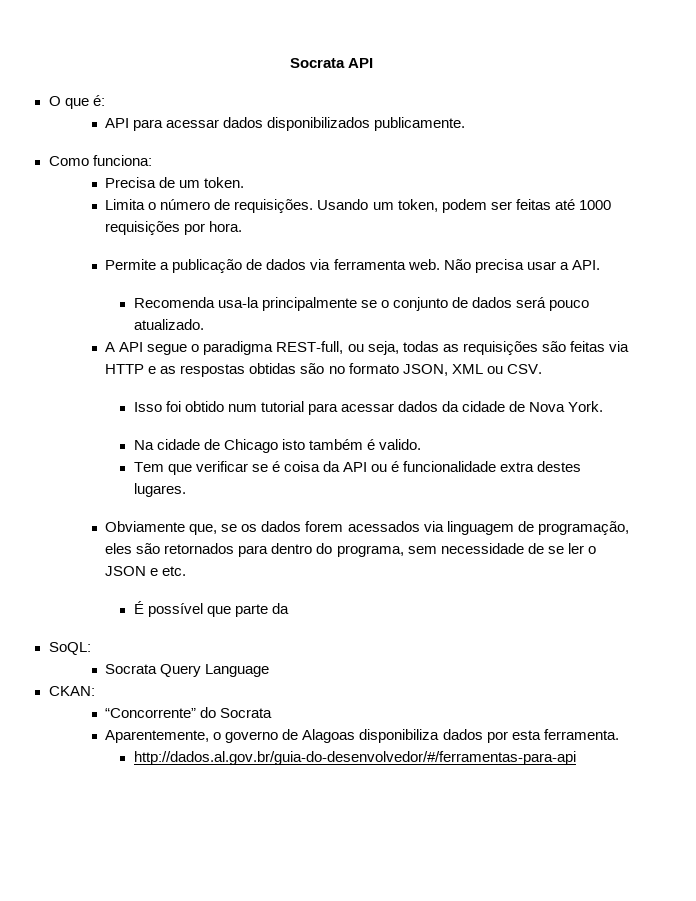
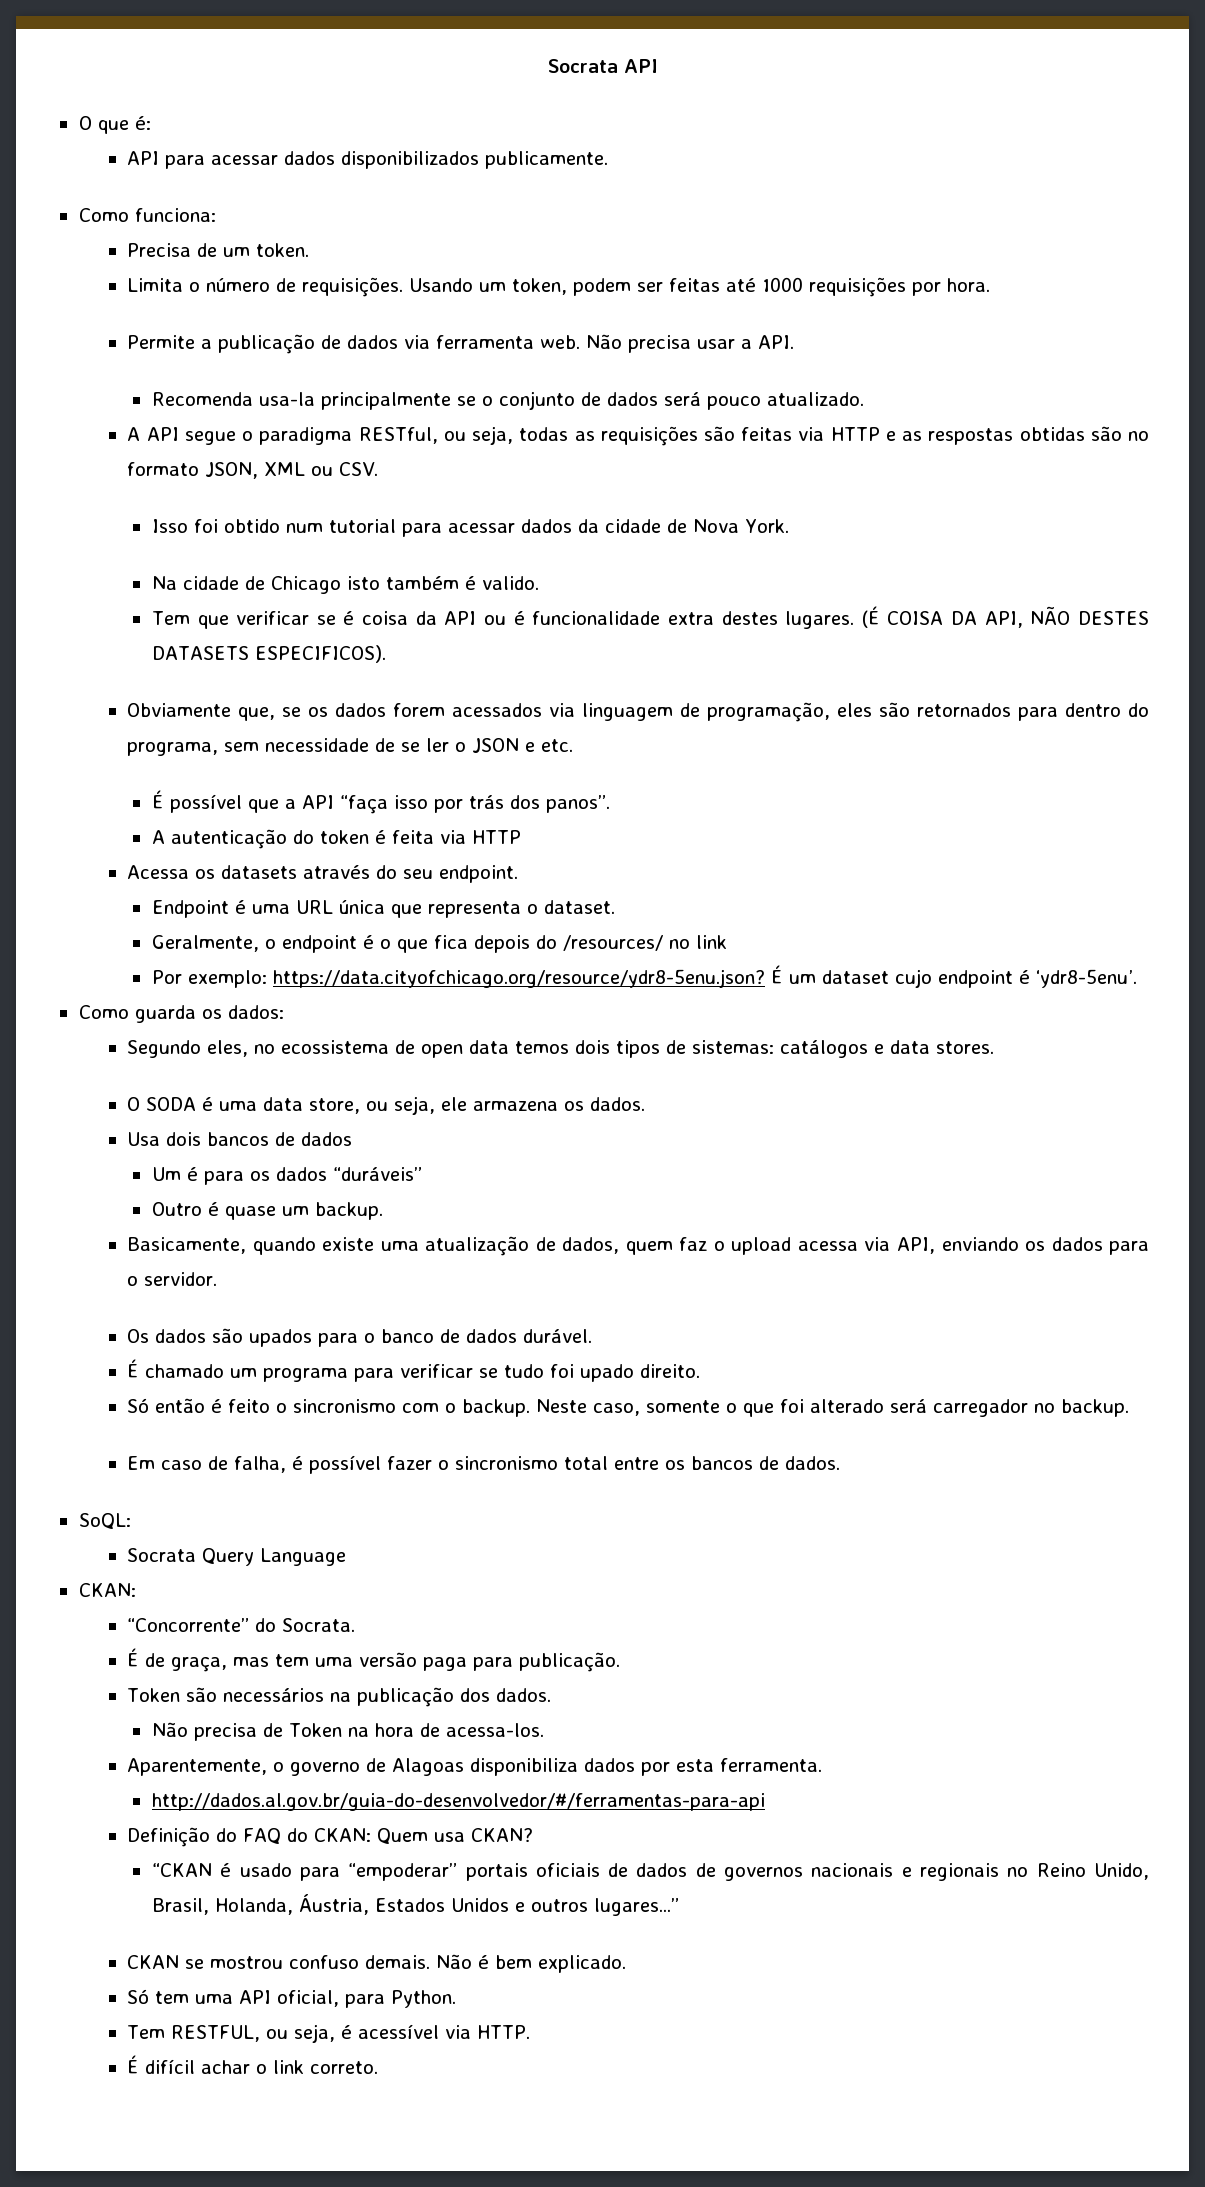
- A API segue o paradigma REST-full, ou seja, todas as requisições são feitas via HTTP e as respostas obtidas são no formato JSON, XML ou CSV.
+ A API segue o paradigma RESTful, ou seja, todas as requisições são feitas via HTTP e as respostas obtidas são no formato JSON, XML ou CSV.
+ (É COISA DA API, NÃO DESTES DATASETS ESPECIFICOS).
- É possível que parte da
+ É possível que a API “faça isso por trás dos panos”.
+ A autenticação do token é feita via HTTP
+ Acessa os datasets através do seu endpoint.
+ Endpoint é uma URL única que representa o dataset.
+ Geralmente, o endpoint é o que fica depois do /resources/ no link
+ Por exemplo: https://data.cityofchicago.org/resource/ydr8-5enu.json? É um dataset cujo endpoint é ‘ydr8-5enu’.
+ Como guarda os dados:
+ Segundo eles, no ecossistema de open data temos dois tipos de sistemas: catálogos e data stores.
+ O SODA é uma data store, ou seja, ele armazena os dados.
+ Usa dois bancos de dados
+ Um é para os dados “duráveis”
+ Outro é quase um backup.
+ Basicamente, quando existe uma atualização de dados, quem faz o upload acessa via API, enviando os dados para o servidor.
+ Os dados são upados para o banco de dados durável.
+ É chamado um programa para verificar se tudo foi upado direito.
+ Só então é feito o sincronismo com o backup. Neste caso, somente o que foi alterado será carregador no backup.
+ Em caso de falha, é possível fazer o sincronismo total entre os bancos de dados.
- “Concorrente” do Socrata
+ “Concorrente” do Socrata.
+ É de graça, mas tem uma versão paga para publicação.
+ Token são necessários na publicação dos dados.
+ Não precisa de Token na hora de acessa-los.
+ Definição do FAQ do CKAN: Quem usa CKAN?
+ “CKAN é usado para “empoderar” portais oficiais de dados de governos nacionais e regionais no Reino Unido, Brasil, Holanda, Áustria, Estados Unidos e outros lugares...”
+ CKAN se mostrou confuso demais. Não é bem explicado.
+ Só tem uma API oficial, para Python.
+ Tem RESTFUL, ou seja, é acessível via HTTP.
+ É difícil achar o link correto.

